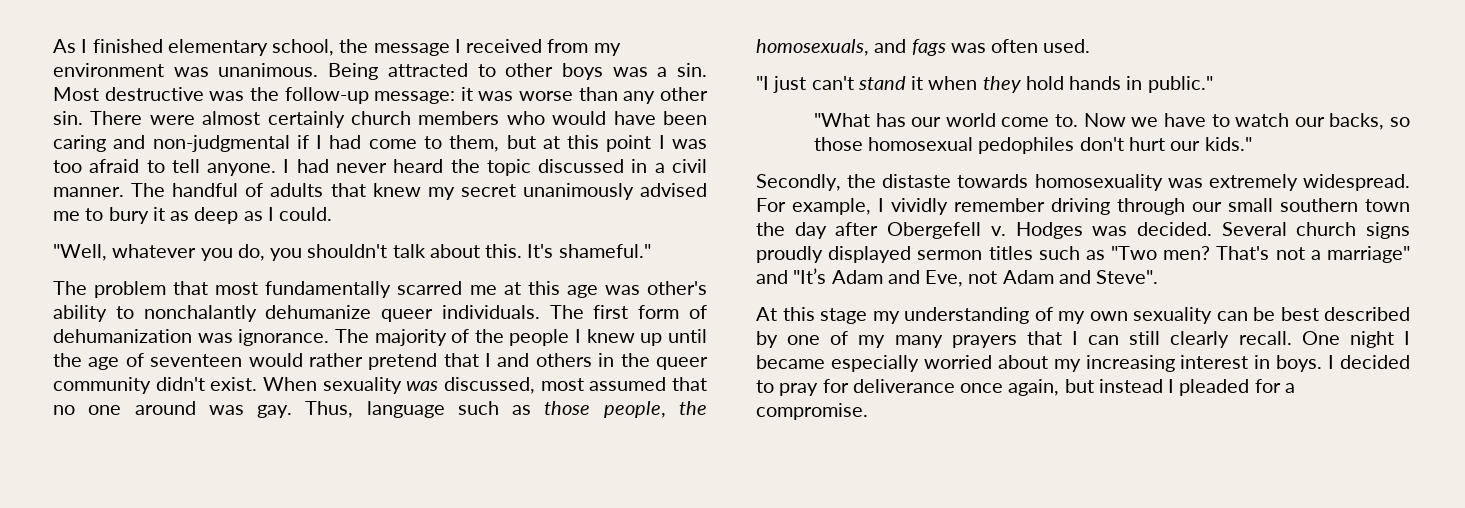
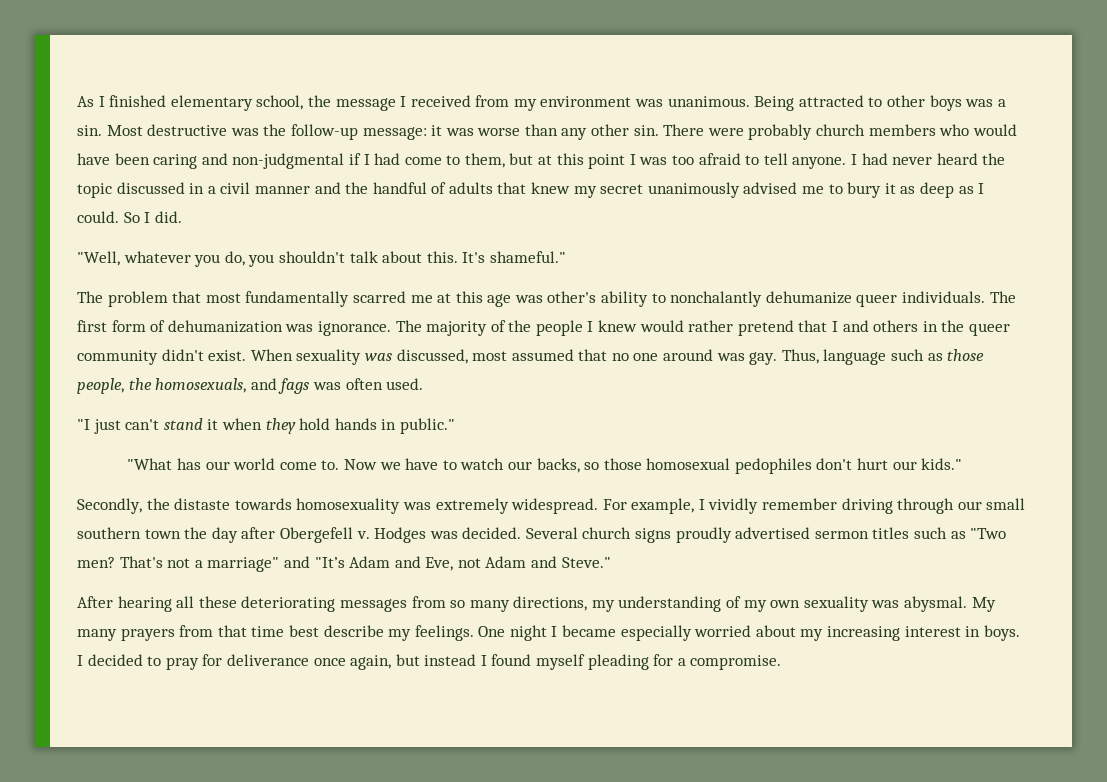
- There were almost certainly church members who would have been caring and non-judgmental if I had come to them, but at this point I was too afraid to tell anyone.
+ There were probably church members who would have been caring and non-judgmental if I had come to them, but at this point I was too afraid to tell anyone.
- I had never heard the topic discussed in a civil manner. The handful of adults that knew my secret unanimously advised me to bury it as deep as I could.
+ I had never heard the topic discussed in a civil manner and the handful of adults that knew my secret unanimously advised me to bury it as deep as I could. So I did.
- The majority of the people I knew up until the age of seventeen would rather pretend that I and others in the queer community didn't exist.
+ The majority of the people I knew would rather pretend that I and others in the queer community didn't exist.
- Several church signs proudly displayed sermon titles such as "Two men?
+ Several church signs proudly advertised sermon titles such as "Two men?
- That's not a marriage" and "It’s Adam and Eve, not Adam and Steve".
- At this stage my understanding of my own sexuality can be best described by one of my many prayers that I can still clearly recall.
+ That's not a marriage" and "It’s Adam and Eve, not Adam and Steve."
+ After hearing all these deteriorating messages from so many directions, my understanding of my own sexuality was abysmal. My many prayers from that time best describe my feelings.
- I decided to pray for deliverance once again, but instead I pleaded for a compromise.
+ I decided to pray for deliverance once again, but instead I found myself pleading for a compromise.

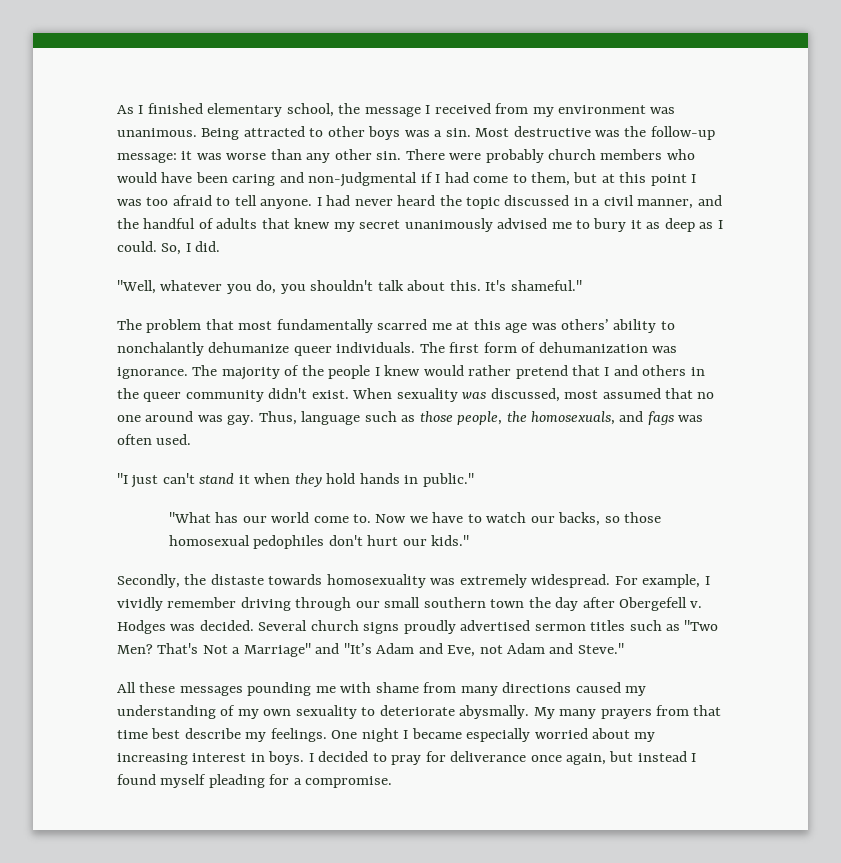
- I had never heard the topic discussed in a civil manner and the handful of adults that knew my secret unanimously advised me to bury it as deep as I could.
+ I had never heard the topic discussed in a civil manner, and the handful of adults that knew my secret unanimously advised me to bury it as deep as I could.
- So I did.
+ So, I did.
- The problem that most fundamentally scarred me at this age was other's ability to nonchalantly dehumanize queer individuals.
+ The problem that most fundamentally scarred me at this age was others’ ability to nonchalantly dehumanize queer individuals.
- Several church signs proudly advertised sermon titles such as "Two men? That's not a marriage" and "It’s Adam and Eve, not Adam and Steve."
+ Several church signs proudly advertised sermon titles such as "Two Men? That's Not a Marriage" and "It’s Adam and Eve, not Adam and Steve."
- After hearing all these deteriorating messages from so many directions, my understanding of my own sexuality was abysmal.
+ All these messages pounding me with shame from many directions caused my understanding of my own sexuality to deteriorate abysmally.

